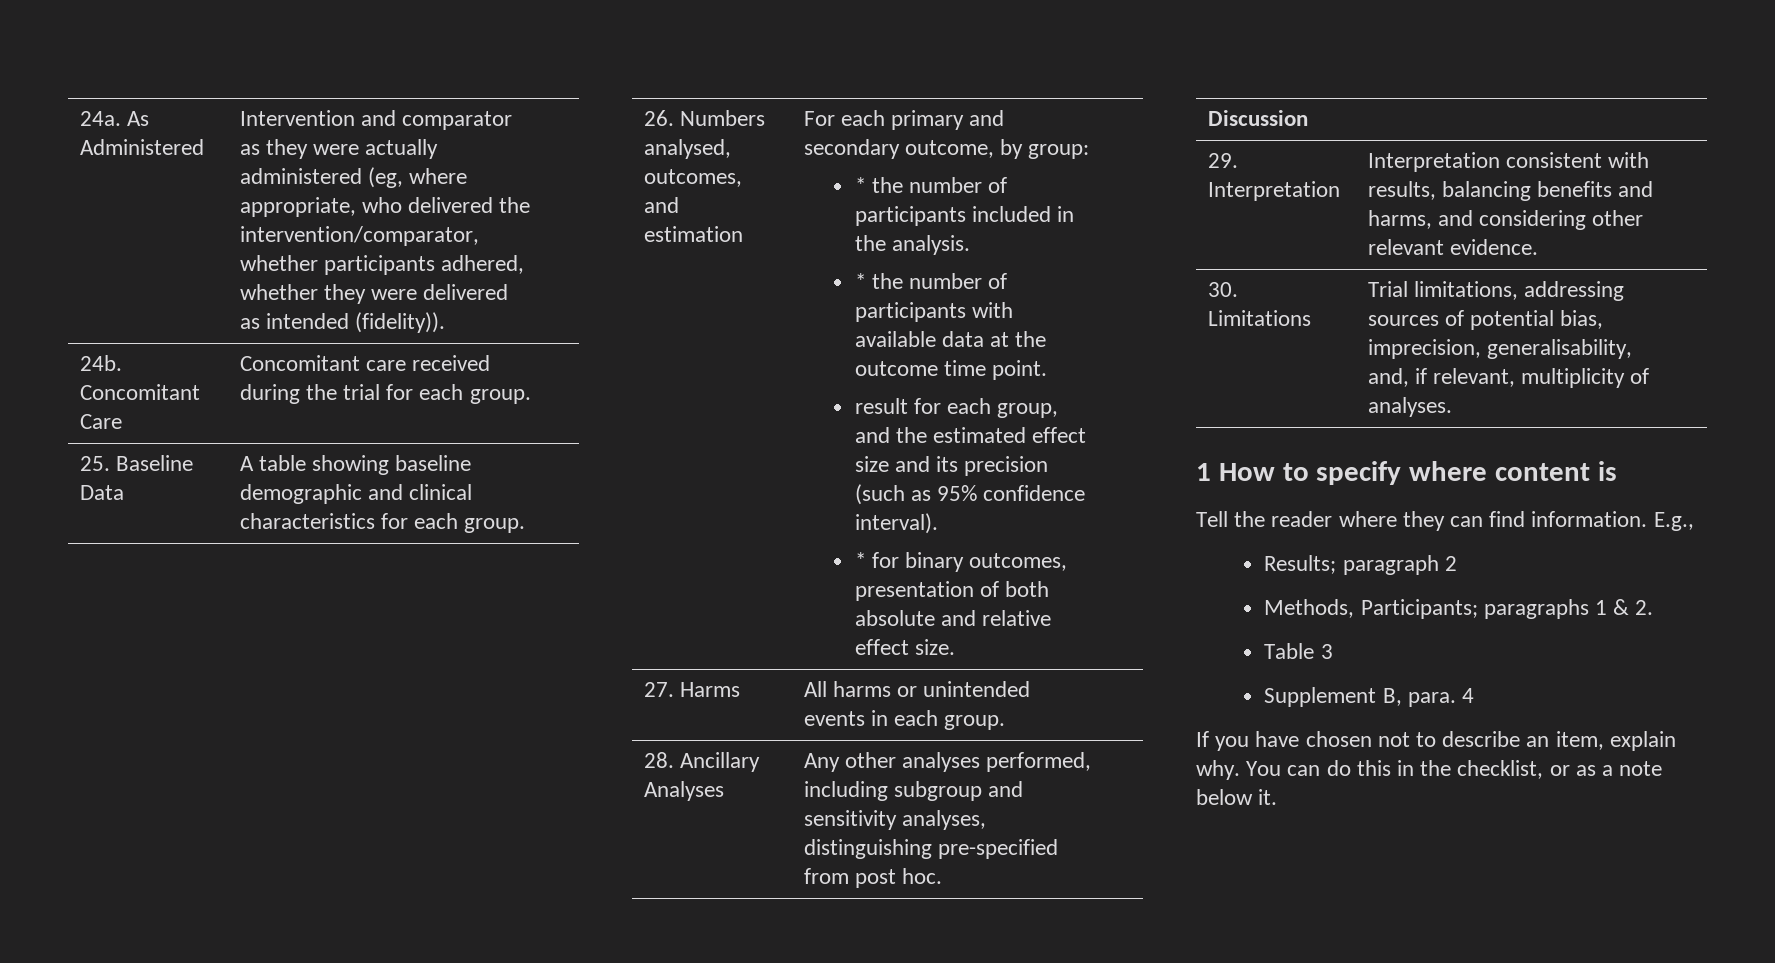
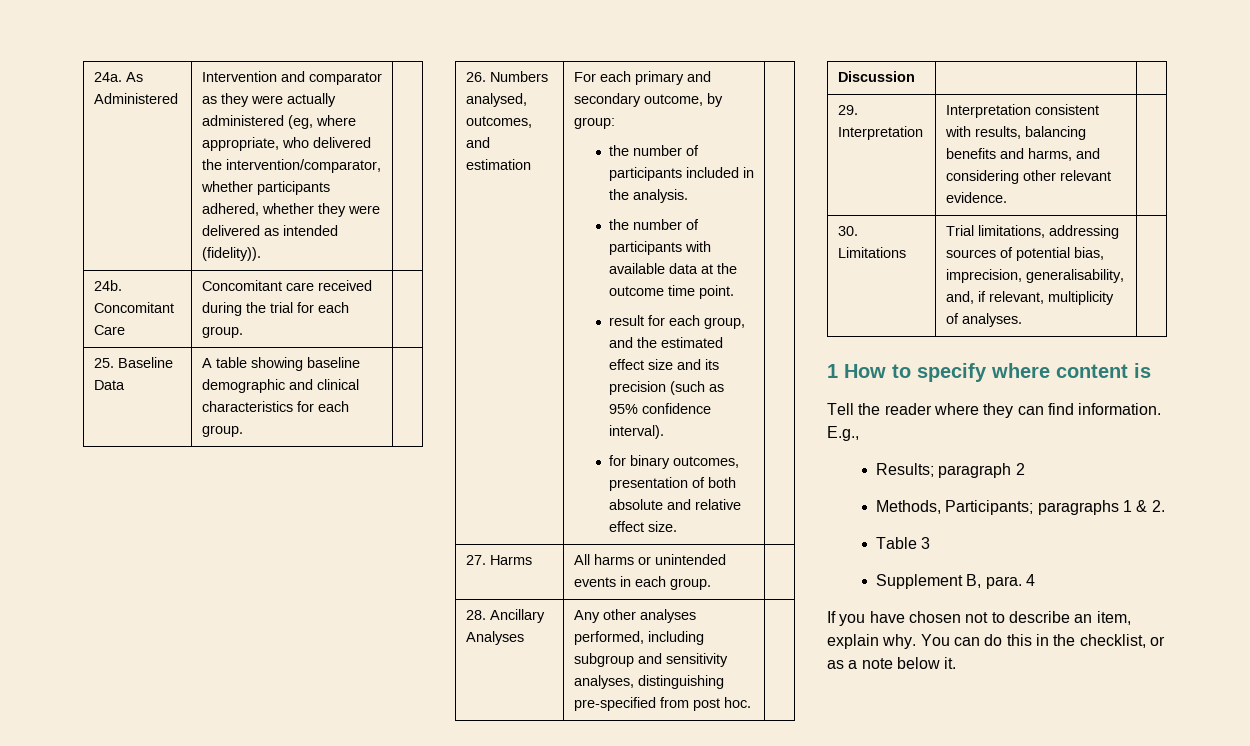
- * the number of participants included in the analysis.
+ the number of participants included in the analysis.
- * the number of participants with available data at the outcome time point.
+ the number of participants with available data at the outcome time point.
- * for binary outcomes, presentation of both absolute and relative effect size.
+ for binary outcomes, presentation of both absolute and relative effect size.

